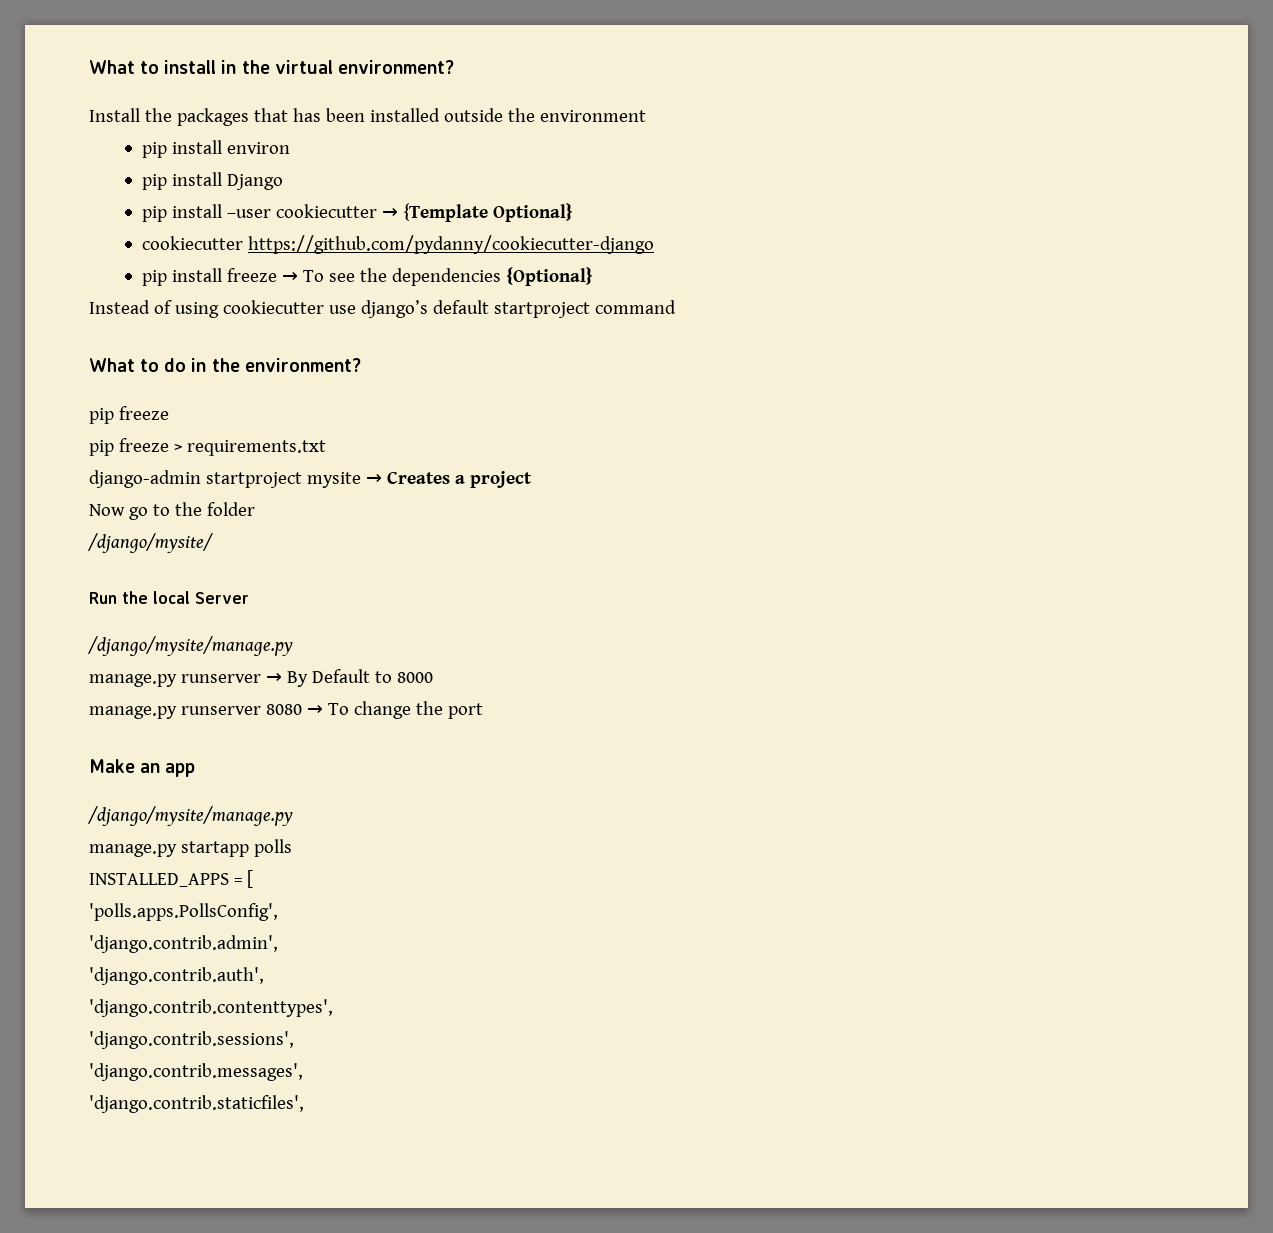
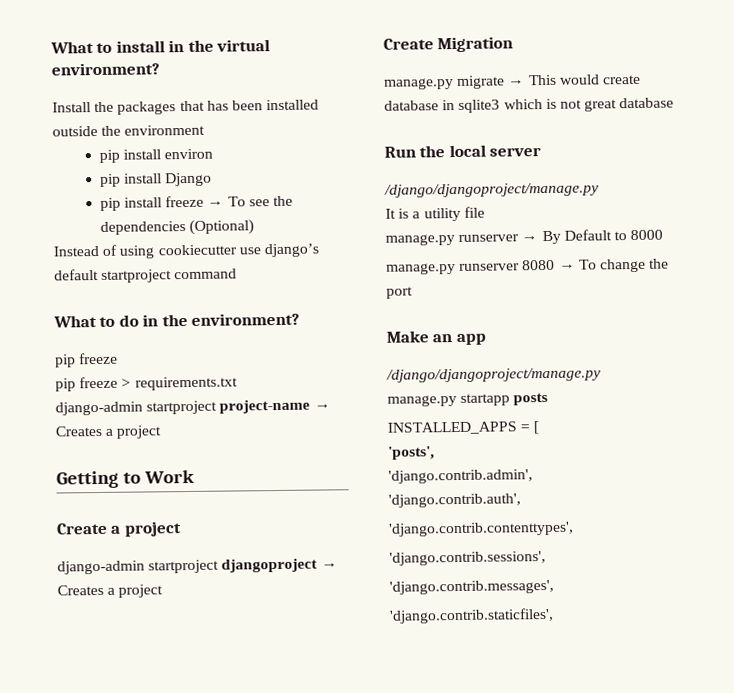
- pip install –user cookiecutter → {Template Optional}
- cookiecutter https://github.com/pydanny/cookiecutter-django
- pip install freeze → To see the dependencies {Optional}
+ pip install freeze → To see the dependencies (Optional)
- django-admin startproject mysite → Creates a project
- Now go to the folder
- /django/mysite/
- Run the local Server
- /django/mysite/manage.py
+ django-admin startproject project-name → Creates a project
+ Getting to Work
+ Create a project
+ django-admin startproject djangoproject → Creates a project
+ Create Migration
+ manage.py migrate → This would create database in sqlite3 which is not great database
+ Run the local server
+ /django/djangoproject/manage.py
+ It is a utility file
  Make an app
- /django/mysite/manage.py
+ /django/djangoproject/manage.py
- manage.py startapp polls
+ manage.py startapp posts
- 'polls.apps.PollsConfig',
+ 'posts',

